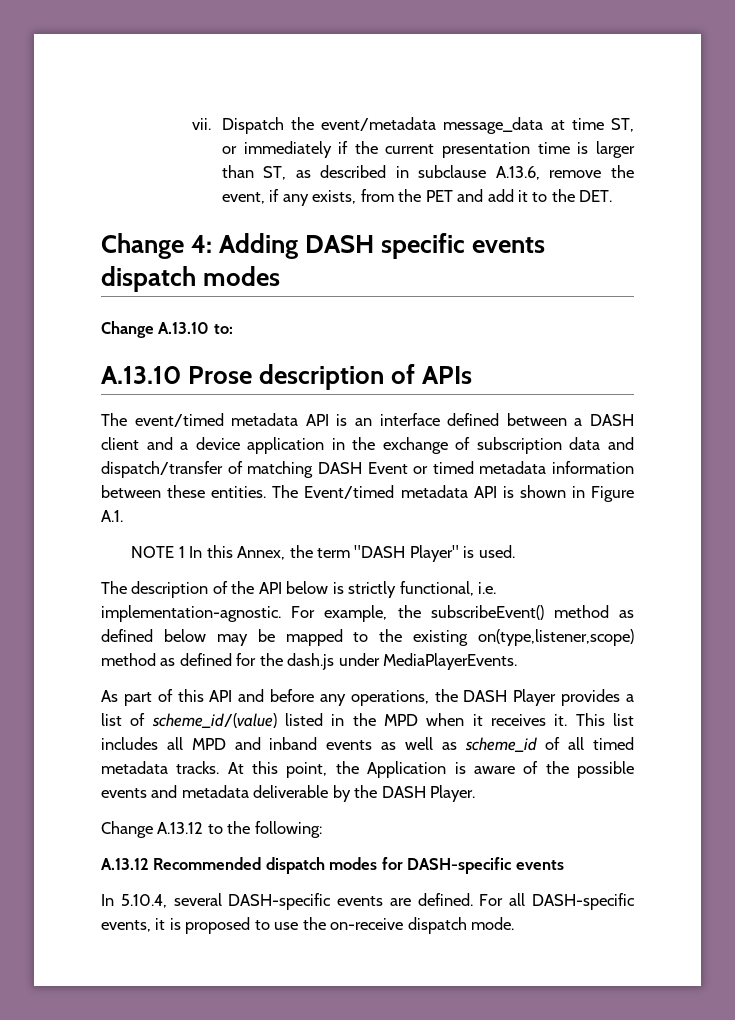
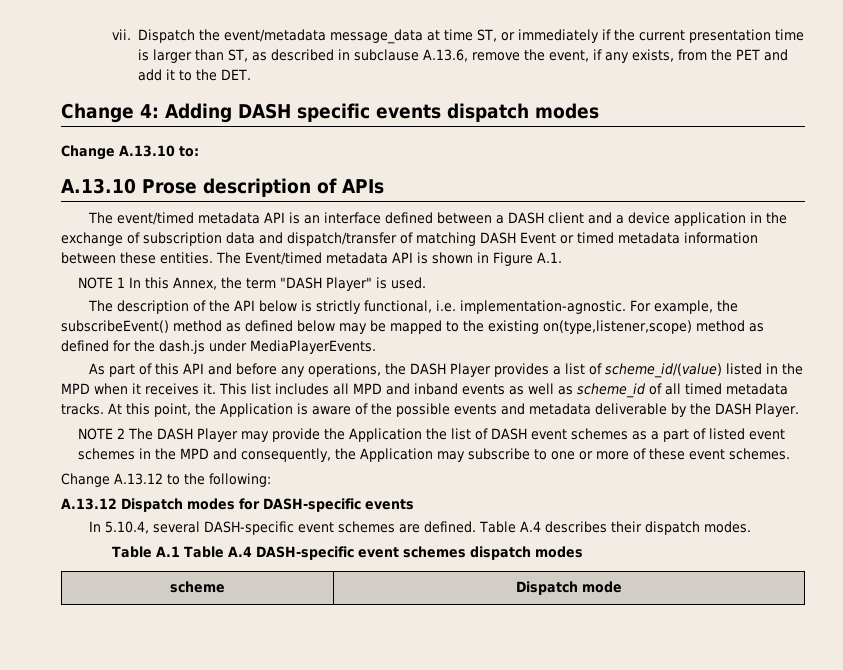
+ NOTE 2 The DASH Player may provide the Application the list of DASH event schemes as a part of listed event schemes in the MPD and consequently, the Application may subscribe to one or more of these event schemes.
- A.13.12 Recommended dispatch modes for DASH-specific events
+ A.13.12 Dispatch modes for DASH-specific events
- In 5.10.4, several DASH-specific events are defined. For all DASH-specific events, it is proposed to use the on-receive dispatch mode.
+ In 5.10.4, several DASH-specific event schemes are defined. Table A.4 describes their dispatch modes.
+ Table A.1 Table A.4 DASH-specific event schemes dispatch modes
+ scheme | Dispatch mode

